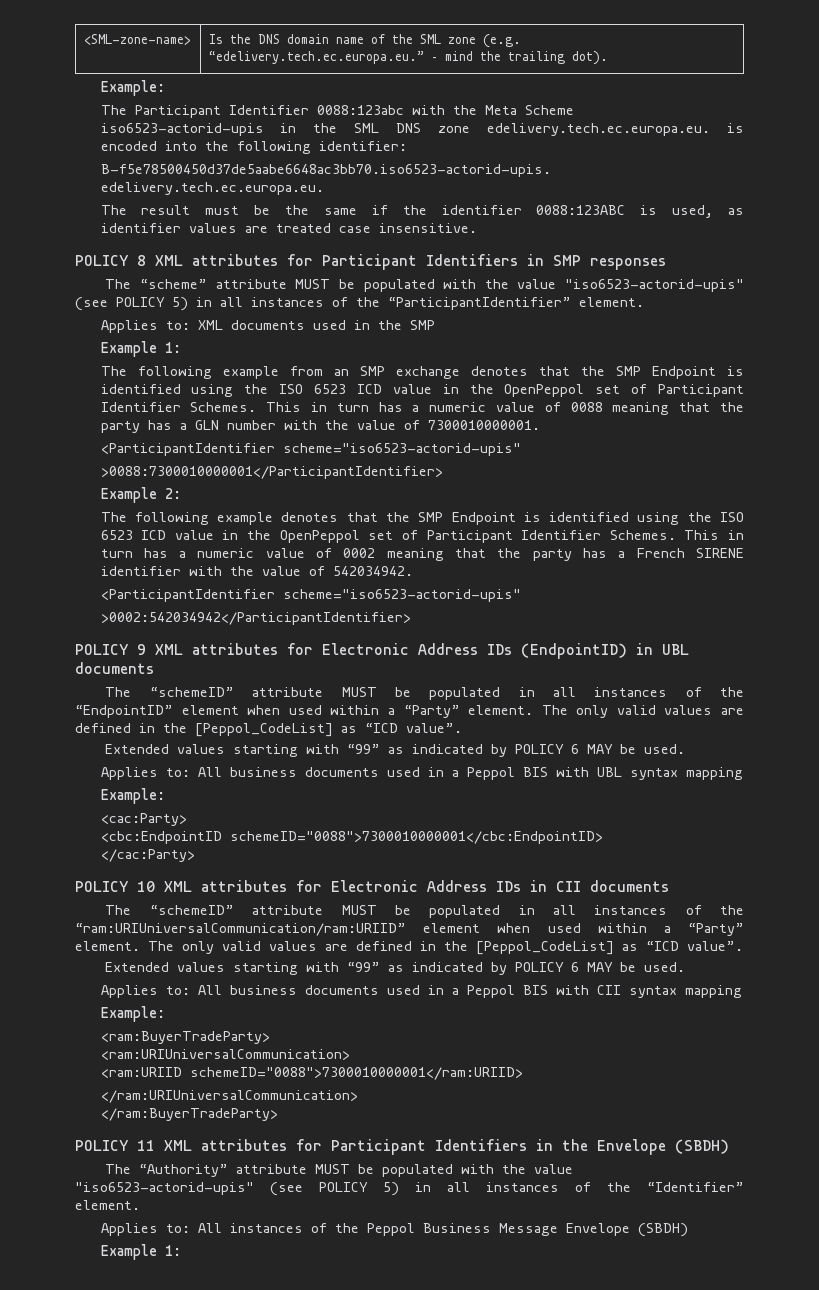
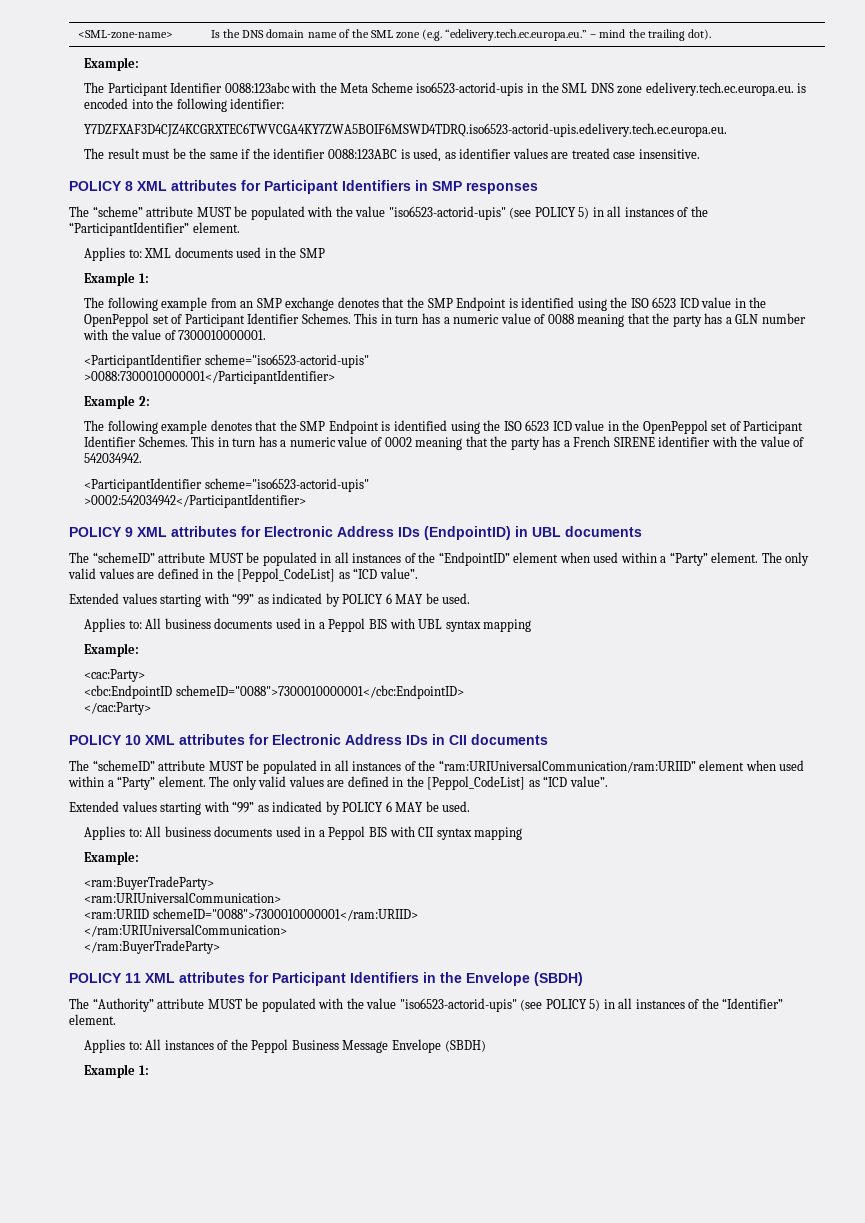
- B-f5e78500450d37de5aabe6648ac3bb70.iso6523-actorid-upis. edelivery.tech.ec.europa.eu.
+ Y7DZFXAF3D4CJZ4KCGRXTEC6TWVCGA4KY7ZWA5BOIF6MSWD4TDRQ.iso6523-actorid-upis.edelivery.tech.ec.europa.eu.

